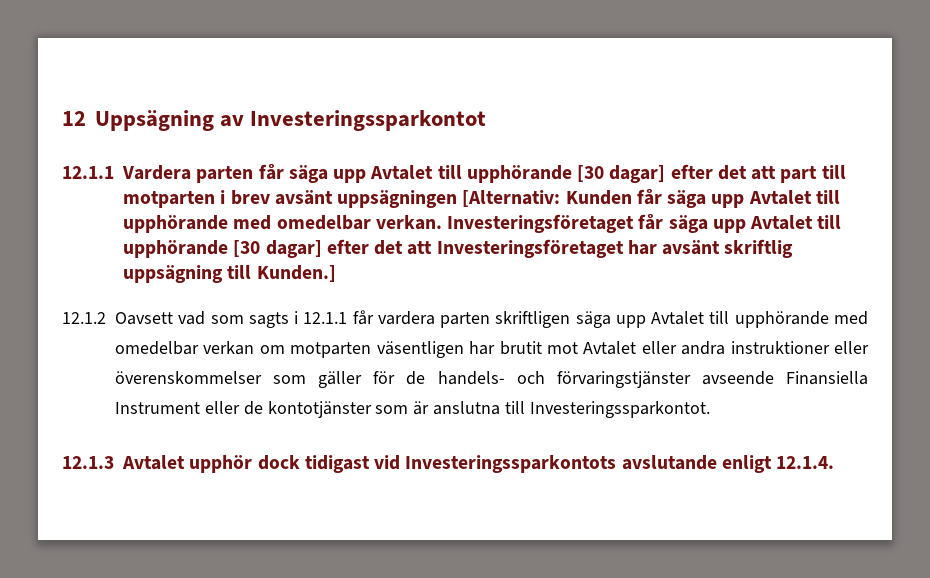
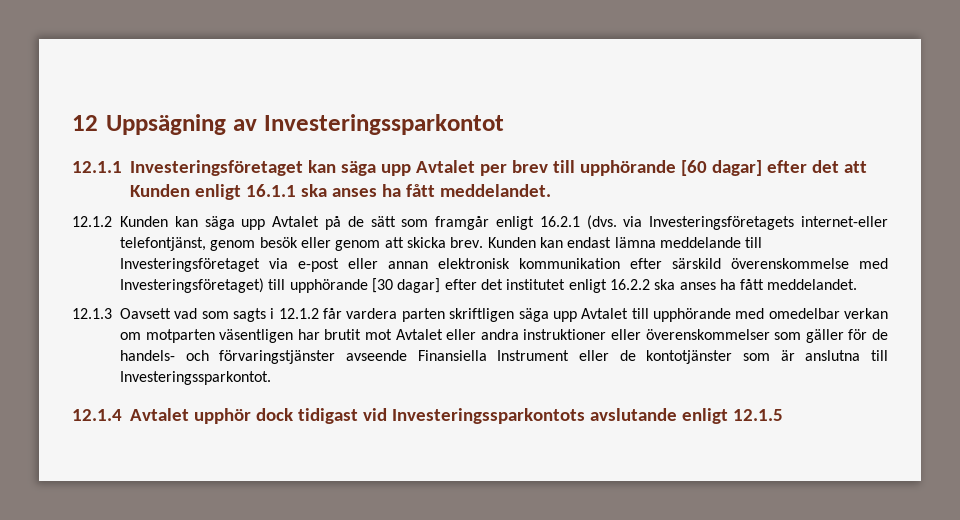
- 12.1.1 Vardera parten får säga upp Avtalet till upphörande [30 dagar] efter det att part till motparten i brev avsänt uppsägningen [Alternativ: Kunden får säga upp Avtalet till upphörande med omedelbar verkan. Investeringsföretaget får säga upp Avtalet till upphörande [30 dagar] efter det att Investeringsföretaget har avsänt skriftlig uppsägning till Kunden.]
- 12.1.2 Oavsett vad som sagts i 12.1.1 får vardera parten skriftligen säga upp Avtalet till upphörande med omedelbar verkan om motparten väsentligen har brutit mot Avtalet eller andra instruktioner eller överenskommelser som gäller för de handels- och förvaringstjänster avseende Finansiella Instrument eller de kontotjänster som är anslutna till Investeringssparkontot.
+ 12.1.1 Investeringsföretaget kan säga upp Avtalet per brev till upphörande [60 dagar] efter det att Kunden enligt 16.1.1 ska anses ha fått meddelandet.
+ 12.1.2 Kunden kan säga upp Avtalet på de sätt som framgår enligt 16.2.1 (dvs. via Investeringsföretagets internet-eller telefontjänst, genom besök eller genom att skicka brev. Kunden kan endast lämna meddelande till Investeringsföretaget via e-post eller annan elektronisk kommunikation efter särskild överenskommelse med Investeringsföretaget) till upphörande [30 dagar] efter det institutet enligt 16.2.2 ska anses ha fått meddelandet.
+ 12.1.3 Oavsett vad som sagts i 12.1.2 får vardera parten skriftligen säga upp Avtalet till upphörande med omedelbar verkan om motparten väsentligen har brutit mot Avtalet eller andra instruktioner eller överenskommelser som gäller för de handels- och förvaringstjänster avseende Finansiella Instrument eller de kontotjänster som är anslutna till Investeringssparkontot.
- 12.1.3 Avtalet upphör dock tidigast vid Investeringssparkontots avslutande enligt 12.1.4.
+ 12.1.4 Avtalet upphör dock tidigast vid Investeringssparkontots avslutande enligt 12.1.5

